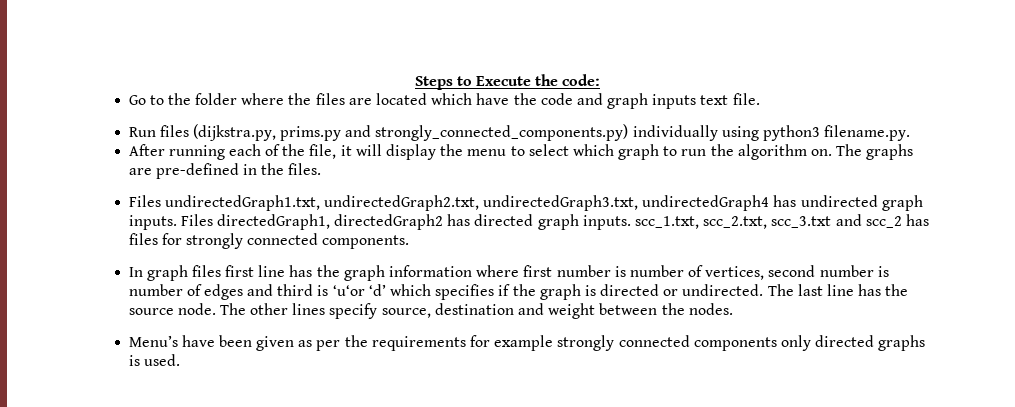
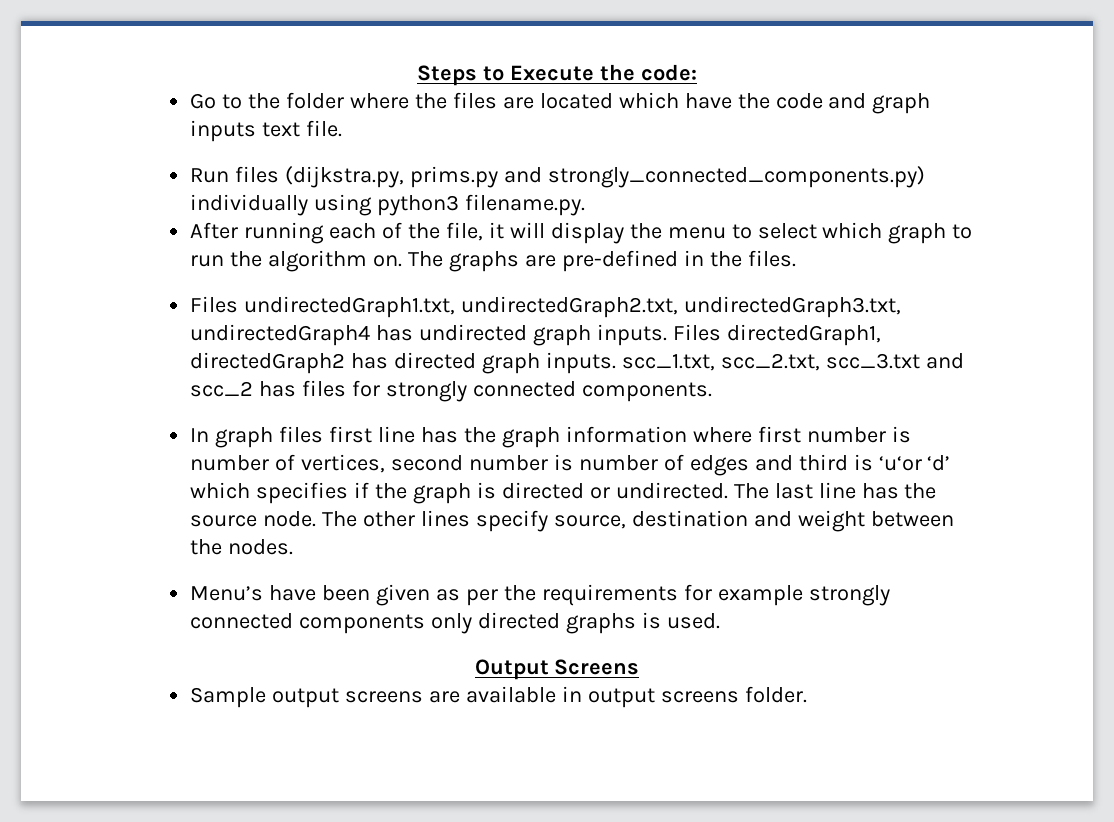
+ Output Screens
+ Sample output screens are available in output screens folder.

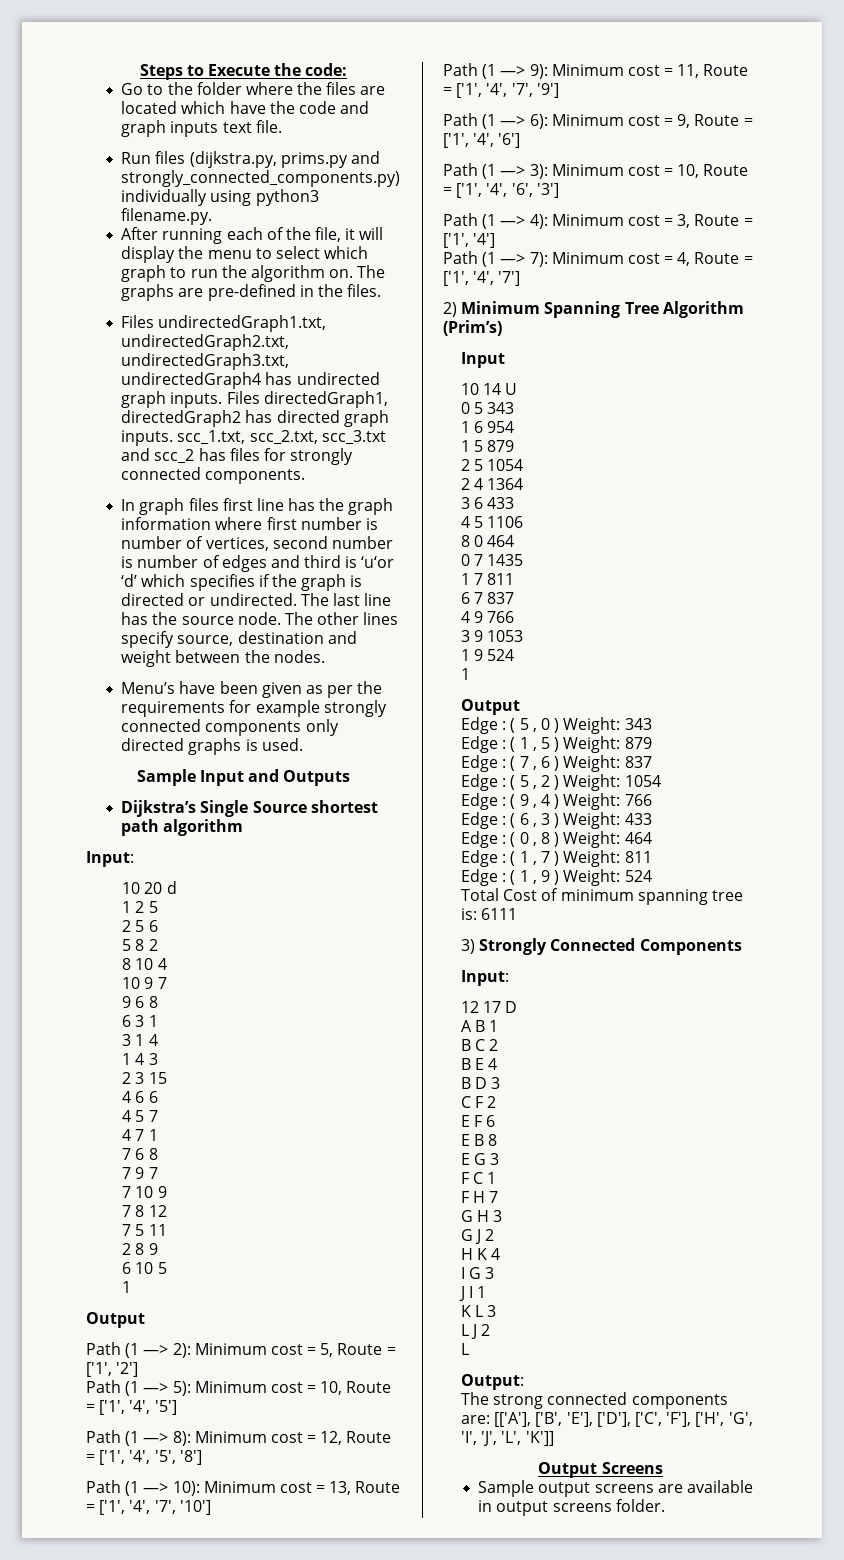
+ Sample Input and Outputs
+ Dijkstra’s Single Source shortest path algorithm
+ Input:
+ 10 20 d
+ 1 2 5
+ 2 5 6
+ 5 8 2
+ 8 10 4
+ 10 9 7
+ 9 6 8
+ 6 3 1
+ 3 1 4
+ 1 4 3
+ 2 3 15
+ 4 6 6
+ 4 5 7
+ 4 7 1
+ 7 6 8
+ 7 9 7
+ 7 10 9
+ 7 8 12
+ 7 5 11
+ 2 8 9
+ 6 10 5
+ 1
+ Output
+ Path (1 —> 2): Minimum cost = 5, Route = ['1', '2']
+ Path (1 —> 5): Minimum cost = 10, Route = ['1', '4', '5']
+ Path (1 —> 8): Minimum cost = 12, Route = ['1', '4', '5', '8']
+ Path (1 —> 10): Minimum cost = 13, Route = ['1', '4', '7', '10']
+ Path (1 —> 9): Minimum cost = 11, Route = ['1', '4', '7', '9']
+ Path (1 —> 6): Minimum cost = 9, Route = ['1', '4', '6']
+ Path (1 —> 3): Minimum cost = 10, Route = ['1', '4', '6', '3']
+ Path (1 —> 4): Minimum cost = 3, Route = ['1', '4']
+ Path (1 —> 7): Minimum cost = 4, Route = ['1', '4', '7']
+ 2) Minimum Spanning Tree Algorithm (Prim’s)
+ Input
+ 10 14 U
+ 0 5 343
+ 1 6 954
+ 1 5 879
+ 2 5 1054
+ 2 4 1364
+ 3 6 433
+ 4 5 1106
+ 8 0 464
+ 0 7 1435
+ 1 7 811
+ 6 7 837
+ 4 9 766
+ 3 9 1053
+ 1 9 524
+ 1
+ Output
+ Edge : ( 5 , 0 ) Weight: 343
+ Edge : ( 1 , 5 ) Weight: 879
+ Edge : ( 7 , 6 ) Weight: 837
+ Edge : ( 5 , 2 ) Weight: 1054
+ Edge : ( 9 , 4 ) Weight: 766
+ Edge : ( 6 , 3 ) Weight: 433
+ Edge : ( 0 , 8 ) Weight: 464
+ Edge : ( 1 , 7 ) Weight: 811
+ Edge : ( 1 , 9 ) Weight: 524
+ Total Cost of minimum spanning tree is: 6111
+ 3) Strongly Connected Components
+ Input:
+ 12 17 D
+ A B 1
+ B C 2
+ B E 4
+ B D 3
+ C F 2
+ E F 6
+ E B 8
+ E G 3
+ F C 1
+ F H 7
+ G H 3
+ G J 2
+ H K 4
+ I G 3
+ J I 1
+ K L 3
+ L J 2
+ L
+ Output:
+ The strong connected components are: [['A'], ['B', 'E'], ['D'], ['C', 'F'], ['H', 'G', 'I', 'J', 'L', 'K']]

